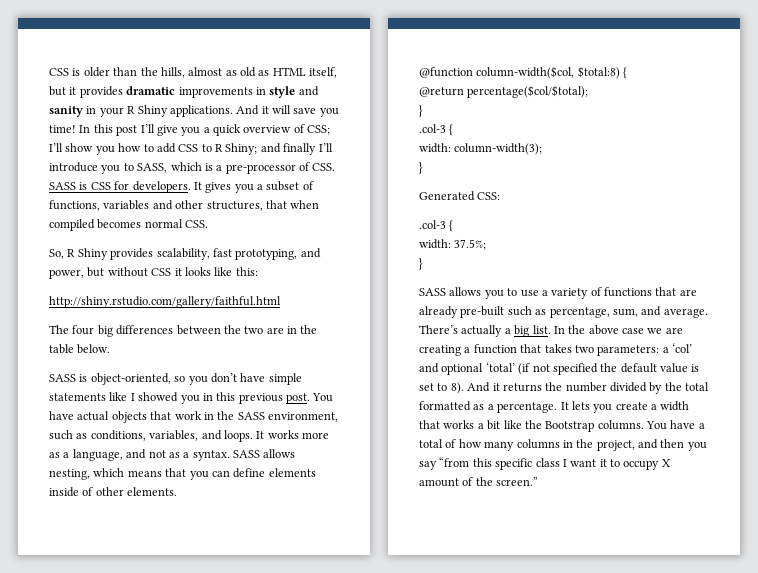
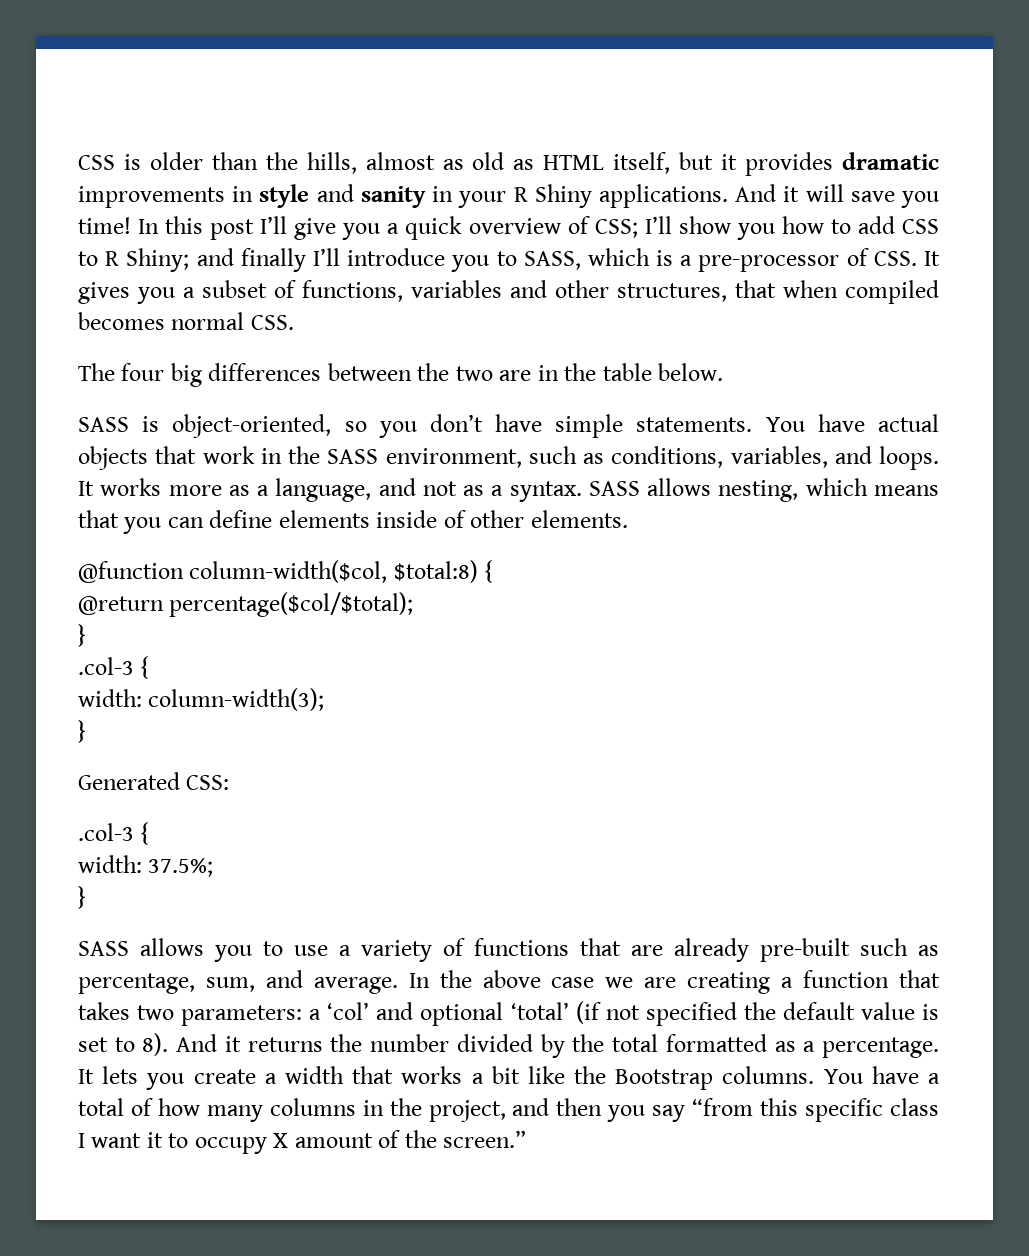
- In this post I’ll give you a quick overview of CSS; I’ll show you how to add CSS to R Shiny; and finally I’ll introduce you to SASS, which is a pre-processor of CSS. SASS is CSS for developers. It gives you a subset of functions, variables and other structures, that when compiled becomes normal CSS.
+ In this post I’ll give you a quick overview of CSS; I’ll show you how to add CSS to R Shiny; and finally I’ll introduce you to SASS, which is a pre-processor of CSS. It gives you a subset of functions, variables and other structures, that when compiled becomes normal CSS.
- So, R Shiny provides scalability, fast prototyping, and power, but without CSS it looks like this:
- http://shiny.rstudio.com/gallery/faithful.html
- SASS is object-oriented, so you don’t have simple statements like I showed you in this previous post.
+ SASS is object-oriented, so you don’t have simple statements.
- There’s actually a big list.

